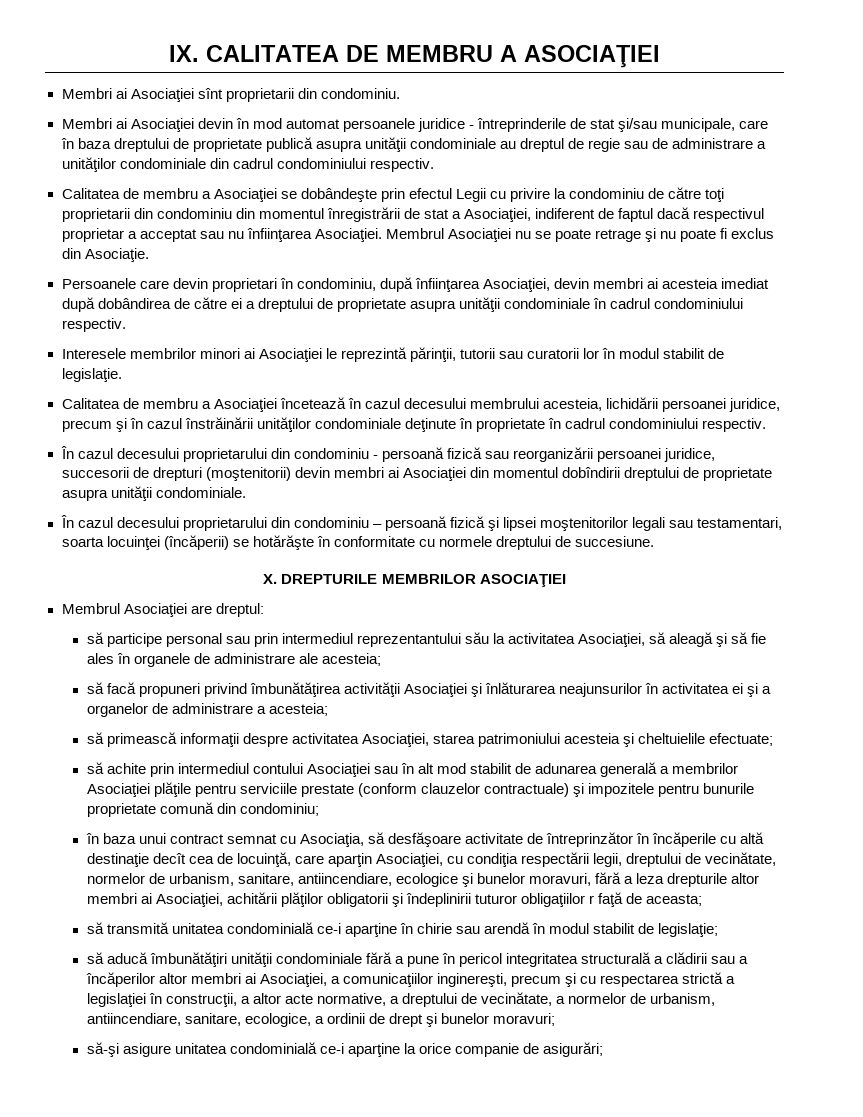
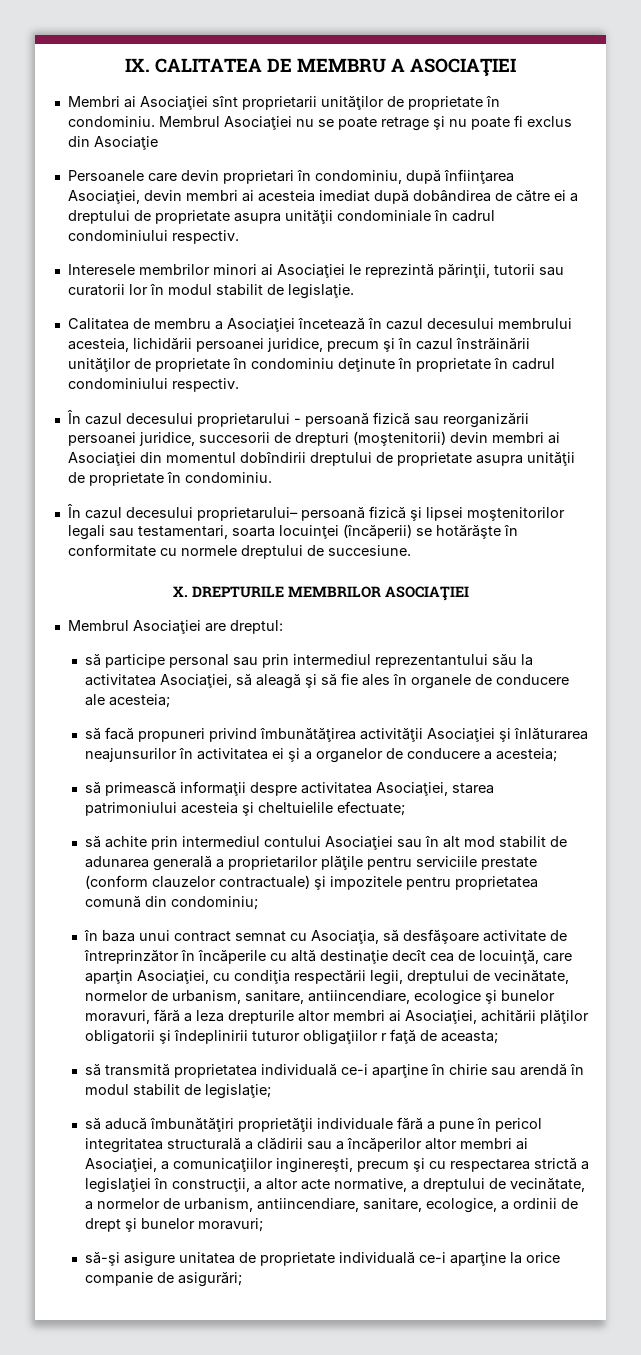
- Membri ai Asociaţiei sînt proprietarii din condominiu.
- Membri ai Asociaţiei devin în mod automat persoanele juridice - întreprinderile de stat şi/sau municipale, care în baza dreptului de proprietate publică asupra unităţii condominiale au dreptul de regie sau de administrare a unităţilor condominiale din cadrul condominiului respectiv.
- Calitatea de membru a Asociaţiei se dobândeşte prin efectul Legii cu privire la condominiu de către toţi proprietarii din condominiu din momentul înregistrării de stat a Asociaţiei, indiferent de faptul dacă respectivul proprietar a acceptat sau nu înfiinţarea Asociaţiei.
+ Membri ai Asociaţiei sînt proprietarii unităţilor de proprietate în condominiu.
- Membrul Asociaţiei nu se poate retrage şi nu poate fi exclus din Asociaţie.
+ Membrul Asociaţiei nu se poate retrage şi nu poate fi exclus din Asociaţie
- Calitatea de membru a Asociaţiei încetează în cazul decesului membrului acesteia, lichidării persoanei juridice, precum şi în cazul înstrăinării unităţilor condominiale deţinute în proprietate în cadrul condominiului respectiv.
+ Calitatea de membru a Asociaţiei încetează în cazul decesului membrului acesteia, lichidării persoanei juridice, precum şi în cazul înstrăinării unităţilor de proprietate în condominiu deţinute în proprietate în cadrul condominiului respectiv.
- În cazul decesului proprietarului din condominiu - persoană fizică sau reorganizării persoanei juridice, succesorii de drepturi (moştenitorii) devin membri ai Asociaţiei din momentul dobîndirii dreptului de proprietate asupra unităţii condominiale.
- În cazul decesului proprietarului din condominiu – persoană fizică şi lipsei moştenitorilor legali sau testamentari, soarta locuinţei (încăperii) se hotărăşte în conformitate cu normele dreptului de succesiune.
+ În cazul decesului proprietarului - persoană fizică sau reorganizării persoanei juridice, succesorii de drepturi (moştenitorii) devin membri ai Asociaţiei din momentul dobîndirii dreptului de proprietate asupra unităţii de proprietate în condominiu.
+ În cazul decesului proprietarului– persoană fizică şi lipsei moştenitorilor legali sau testamentari, soarta locuinţei (încăperii) se hotărăşte în conformitate cu normele dreptului de succesiune.
- să participe personal sau prin intermediul reprezentantului său la activitatea Asociaţiei, să aleagă şi să fie ales în organele de administrare ale acesteia;
+ să participe personal sau prin intermediul reprezentantului său la activitatea Asociaţiei, să aleagă şi să fie ales în organele de conducere ale acesteia;
- să facă propuneri privind îmbunătăţirea activităţii Asociaţiei şi înlăturarea neajunsurilor în activitatea ei şi a organelor de administrare a acesteia;
+ să facă propuneri privind îmbunătăţirea activităţii Asociaţiei şi înlăturarea neajunsurilor în activitatea ei şi a organelor de conducere a acesteia;
- să achite prin intermediul contului Asociaţiei sau în alt mod stabilit de adunarea generală a membrilor Asociaţiei plăţile pentru serviciile prestate (conform clauzelor contractuale) şi impozitele pentru bunurile proprietate comună din condominiu;
+ să achite prin intermediul contului Asociaţiei sau în alt mod stabilit de adunarea generală a proprietarilor plăţile pentru serviciile prestate (conform clauzelor contractuale) şi impozitele pentru proprietatea comună din condominiu;
- să transmită unitatea condominială ce-i aparţine în chirie sau arendă în modul stabilit de legislaţie;
+ să transmită proprietatea individuală ce-i aparţine în chirie sau arendă în modul stabilit de legislaţie;
- să aducă îmbunătăţiri unităţii condominiale fără a pune în pericol integritatea structurală a clădirii sau a încăperilor altor membri ai Asociaţiei, a comunicaţiilor inginereşti, precum şi cu respectarea strictă a legislaţiei în construcţii, a altor acte normative, a dreptului de vecinătate, a normelor de urbanism, antiincendiare, sanitare, ecologice, a ordinii de drept şi bunelor moravuri;
+ să aducă îmbunătăţiri proprietăţii individuale fără a pune în pericol integritatea structurală a clădirii sau a încăperilor altor membri ai Asociaţiei, a comunicaţiilor inginereşti, precum şi cu respectarea strictă a legislaţiei în construcţii, a altor acte normative, a dreptului de vecinătate, a normelor de urbanism, antiincendiare, sanitare, ecologice, a ordinii de drept şi bunelor moravuri;
- să-şi asigure unitatea condominială ce-i aparţine la orice companie de asigurări;
+ să-şi asigure unitatea de proprietate individuală ce-i aparţine la orice companie de asigurări;

